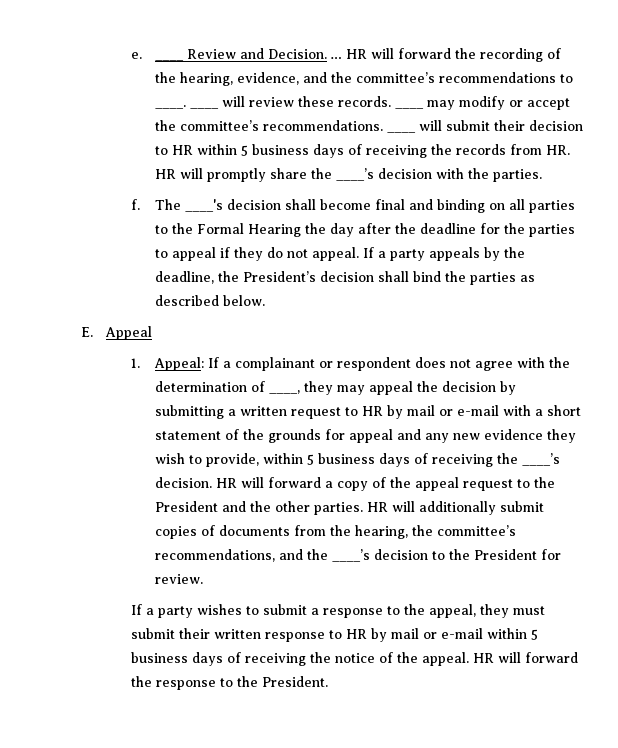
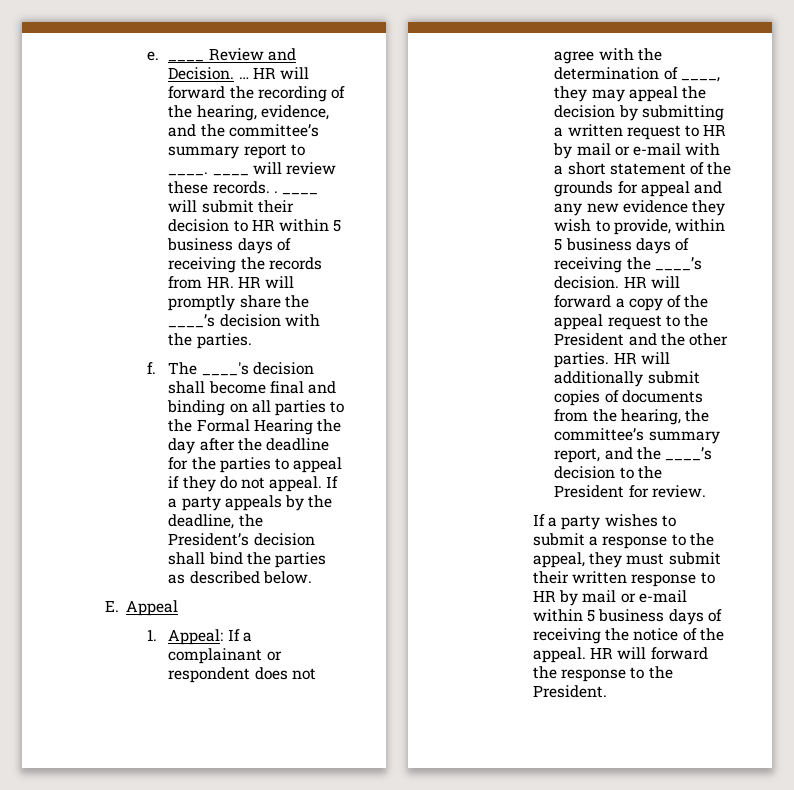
- HR will forward the recording of the hearing, evidence, and the committee’s recommendations to ____.
+ HR will forward the recording of the hearing, evidence, and the committee’s summary report to ____.
- ____ will review these records. ____ may modify or accept the committee’s recommendations.
+ ____ will review these records. .
- HR will additionally submit copies of documents from the hearing, the committee’s recommendations, and the ____’s decision to the President for review.
+ HR will additionally submit copies of documents from the hearing, the committee’s summary report, and the ____’s decision to the President for review.

